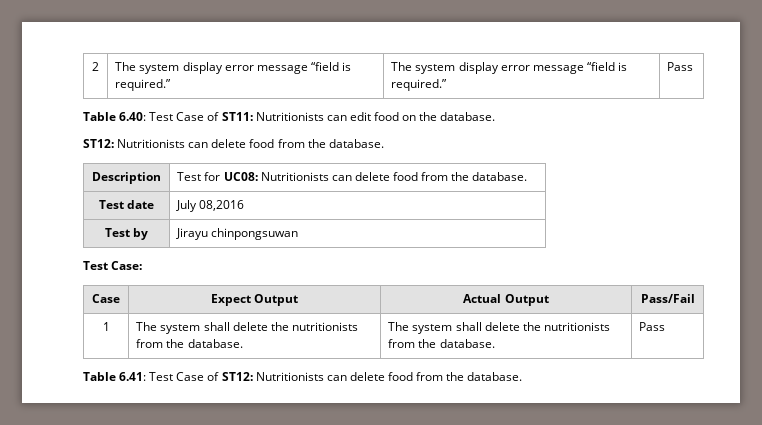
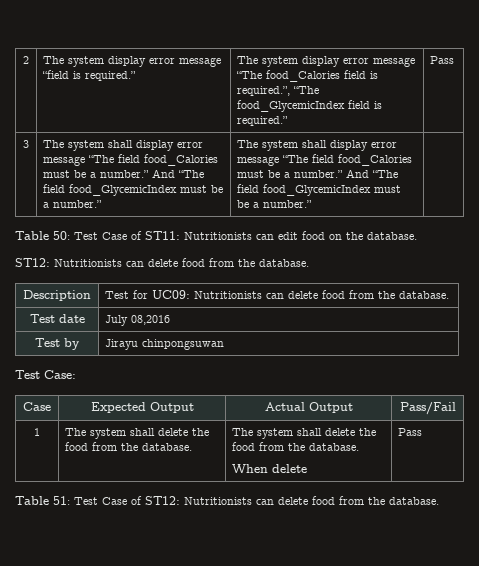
- 2 | The system display error message “field is required.” | The system display error message “field is required.” | Pass
- Table 6.40: Test Case of ST11: Nutritionists can edit food on the database.
+ 2 | The system display error message “field is required.” | The system display error message “The food_Calories field is required.”, “The food_GlycemicIndex field is required.” | Pass
+ 3 | The system shall display error message “The field food_Calories must be a number.” And “The field food_GlycemicIndex must be a number.” | The system shall display error message “The field food_Calories must be a number.” And “The field food_GlycemicIndex must be a number.” |
+ Table 50: Test Case of ST11: Nutritionists can edit food on the database.
- Description | Test for UC08: Nutritionists can delete food from the database.
+ Description | Test for UC09: Nutritionists can delete food from the database.
- Case | Expect Output | Actual Output | Pass/Fail
+ Case | Expected Output | Actual Output | Pass/Fail
- 1 | The system shall delete the nutritionists from the database. | The system shall delete the nutritionists from the database. | Pass
- Table 6.41: Test Case of ST12: Nutritionists can delete food from the database.
+ 1 | The system shall delete the food from the database. | The system shall delete the food from the database.
+ When delete | Pass
+ Table 51: Test Case of ST12: Nutritionists can delete food from the database.

